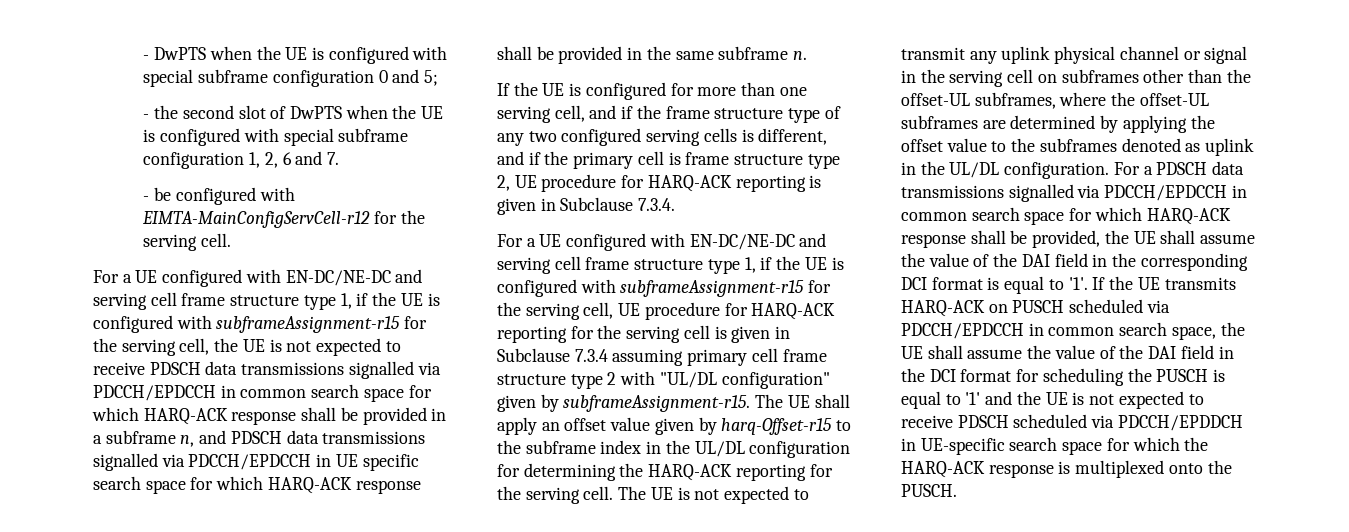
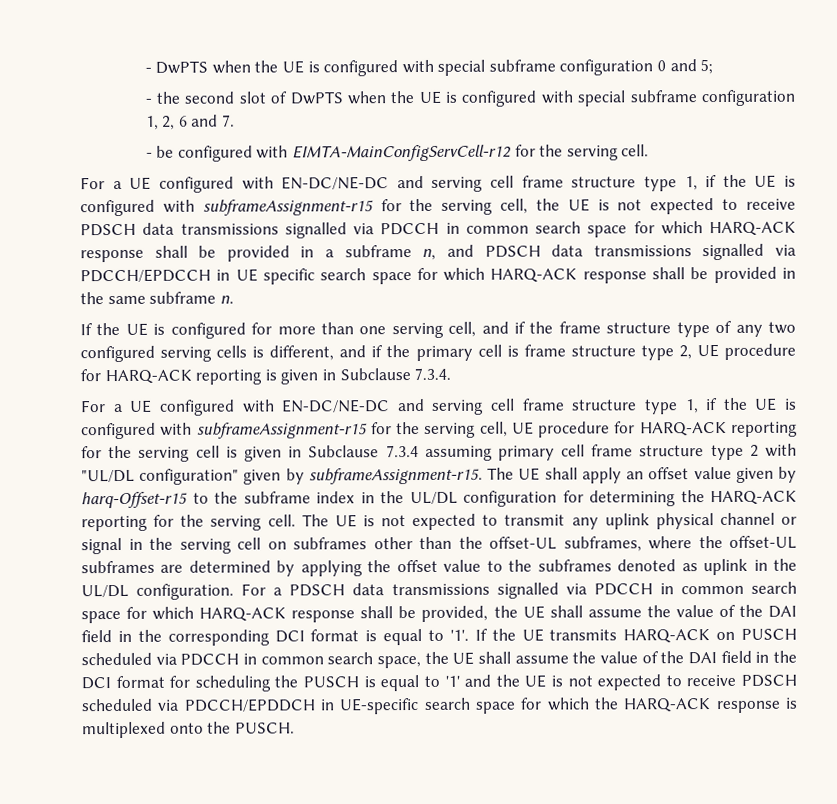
- For a UE configured with EN-DC/NE-DC and serving cell frame structure type 1, if the UE is configured with subframeAssignment-r15 for the serving cell, the UE is not expected to receive PDSCH data transmissions signalled via PDCCH/EPDCCH in common search space for which HARQ-ACK response shall be provided in a subframe n, and PDSCH data transmissions signalled via PDCCH/EPDCCH in UE specific search space for which HARQ-ACK response shall be provided in the same subframe n.
+ For a UE configured with EN-DC/NE-DC and serving cell frame structure type 1, if the UE is configured with subframeAssignment-r15 for the serving cell, the UE is not expected to receive PDSCH data transmissions signalled via PDCCH in common search space for which HARQ-ACK response shall be provided in a subframe n, and PDSCH data transmissions signalled via PDCCH/EPDCCH in UE specific search space for which HARQ-ACK response shall be provided in the same subframe n.
- For a PDSCH data transmissions signalled via PDCCH/EPDCCH in common search space for which HARQ-ACK response shall be provided, the UE shall assume the value of the DAI field in the corresponding DCI format is equal to '1'.
+ For a PDSCH data transmissions signalled via PDCCH in common search space for which HARQ-ACK response shall be provided, the UE shall assume the value of the DAI field in the corresponding DCI format is equal to '1'.
- If the UE transmits HARQ-ACK on PUSCH scheduled via PDCCH/EPDCCH in common search space, the UE shall assume the value of the DAI field in the DCI format for scheduling the PUSCH is equal to '1' and the UE is not expected to receive PDSCH scheduled via PDCCH/EPDDCH in UE-specific search space for which the HARQ-ACK response is multiplexed onto the PUSCH.
+ If the UE transmits HARQ-ACK on PUSCH scheduled via PDCCH in common search space, the UE shall assume the value of the DAI field in the DCI format for scheduling the PUSCH is equal to '1' and the UE is not expected to receive PDSCH scheduled via PDCCH/EPDDCH in UE-specific search space for which the HARQ-ACK response is multiplexed onto the PUSCH.

